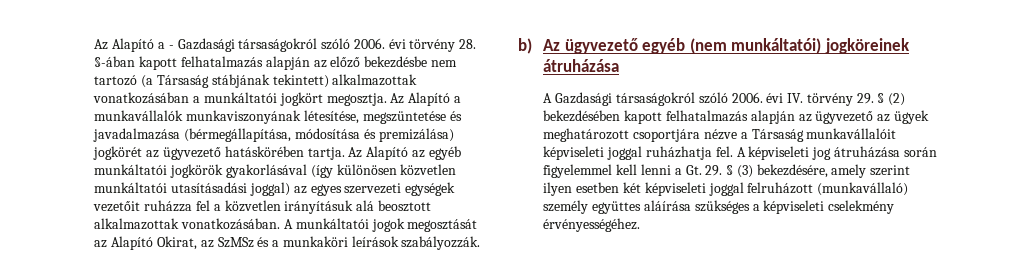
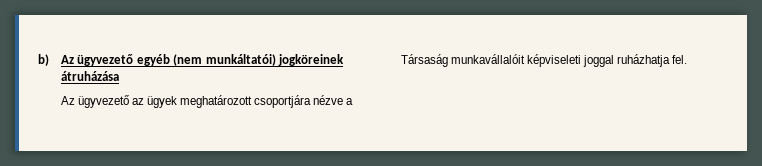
- Az Alapító a - Gazdasági társaságokról szóló 2006. évi törvény 28. §-ában kapott felhatalmazás alapján az előző bekezdésbe nem tartozó (a Társaság stábjának tekintett) alkalmazottak vonatkozásában a munkáltatói jogkört megosztja. Az Alapító a munkavállalók munkaviszonyának létesítése, megszüntetése és javadalmazása (bérmegállapítása, módosítása és premizálása) jogkörét az ügyvezető hatáskörében tartja. Az Alapító az egyéb munkáltatói jogkörök gyakorlásával (így különösen közvetlen munkáltatói utasításadási joggal) az egyes szervezeti egységek vezetőit ruházza fel a közvetlen irányításuk alá beosztott alkalmazottak vonatkozásában. A munkáltatói jogok megosztását az Alapító Okirat, az SzMSz és a munkaköri leírások szabályozzák.
- A Gazdasági társaságokról szóló 2006. évi IV. törvény 29. § (2) bekezdésében kapott felhatalmazás alapján az ügyvezető az ügyek meghatározott csoportjára nézve a Társaság munkavállalóit képviseleti joggal ruházhatja fel. A képviseleti jog átruházása során figyelemmel kell lenni a Gt. 29. § (3) bekezdésére, amely szerint ilyen esetben két képviseleti joggal felruházott (munkavállaló) személy együttes aláírása szükséges a képviseleti cselekmény érvényességéhez.
+ Az ügyvezető az ügyek meghatározott csoportjára nézve a Társaság munkavállalóit képviseleti joggal ruházhatja fel.

